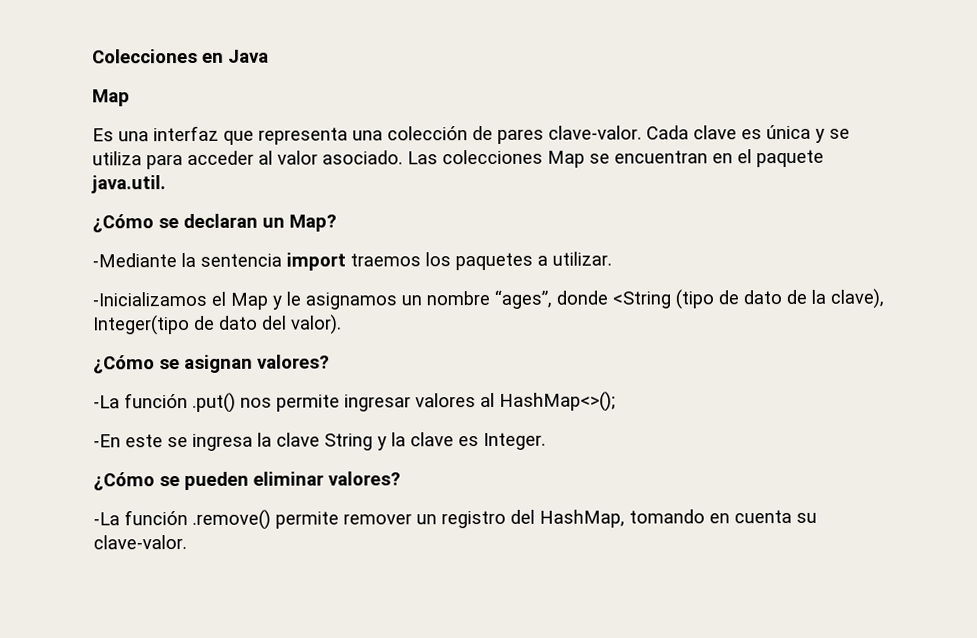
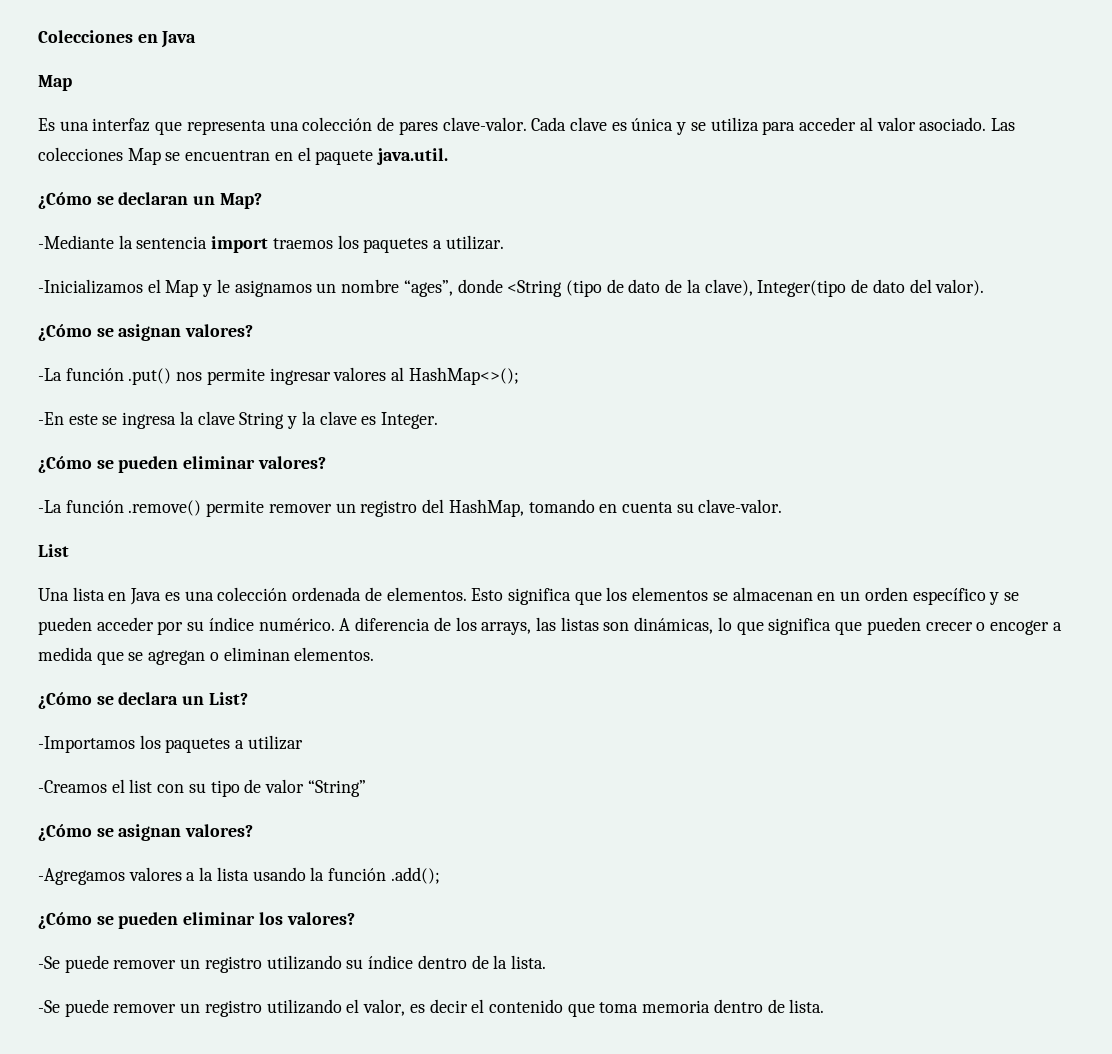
+ List
+ Una lista en Java es una colección ordenada de elementos. Esto significa que los elementos se almacenan en un orden específico y se pueden acceder por su índice numérico. A diferencia de los arrays, las listas son dinámicas, lo que significa que pueden crecer o encoger a medida que se agregan o eliminan elementos.
+ ¿Cómo se declara un List?
+ -Importamos los paquetes a utilizar
+ -Creamos el list con su tipo de valor “String”
+ ¿Cómo se asignan valores?
+ -Agregamos valores a la lista usando la función .add();
+ ¿Cómo se pueden eliminar los valores?
+ -Se puede remover un registro utilizando su índice dentro de la lista.
+ -Se puede remover un registro utilizando el valor, es decir el contenido que toma memoria dentro de lista.

